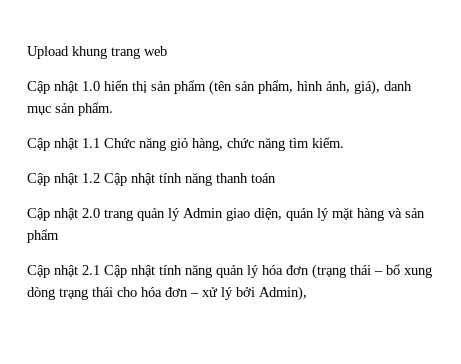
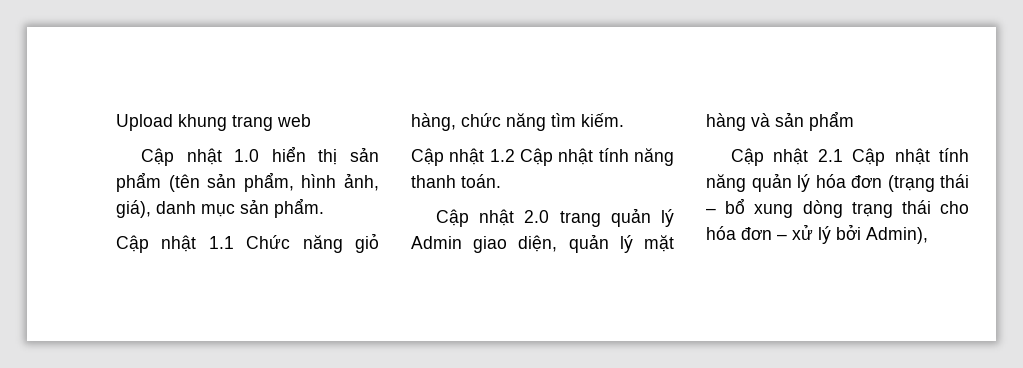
- Cập nhật 1.2 Cập nhật tính năng thanh toán
+ Cập nhật 1.2 Cập nhật tính năng thanh toán.

